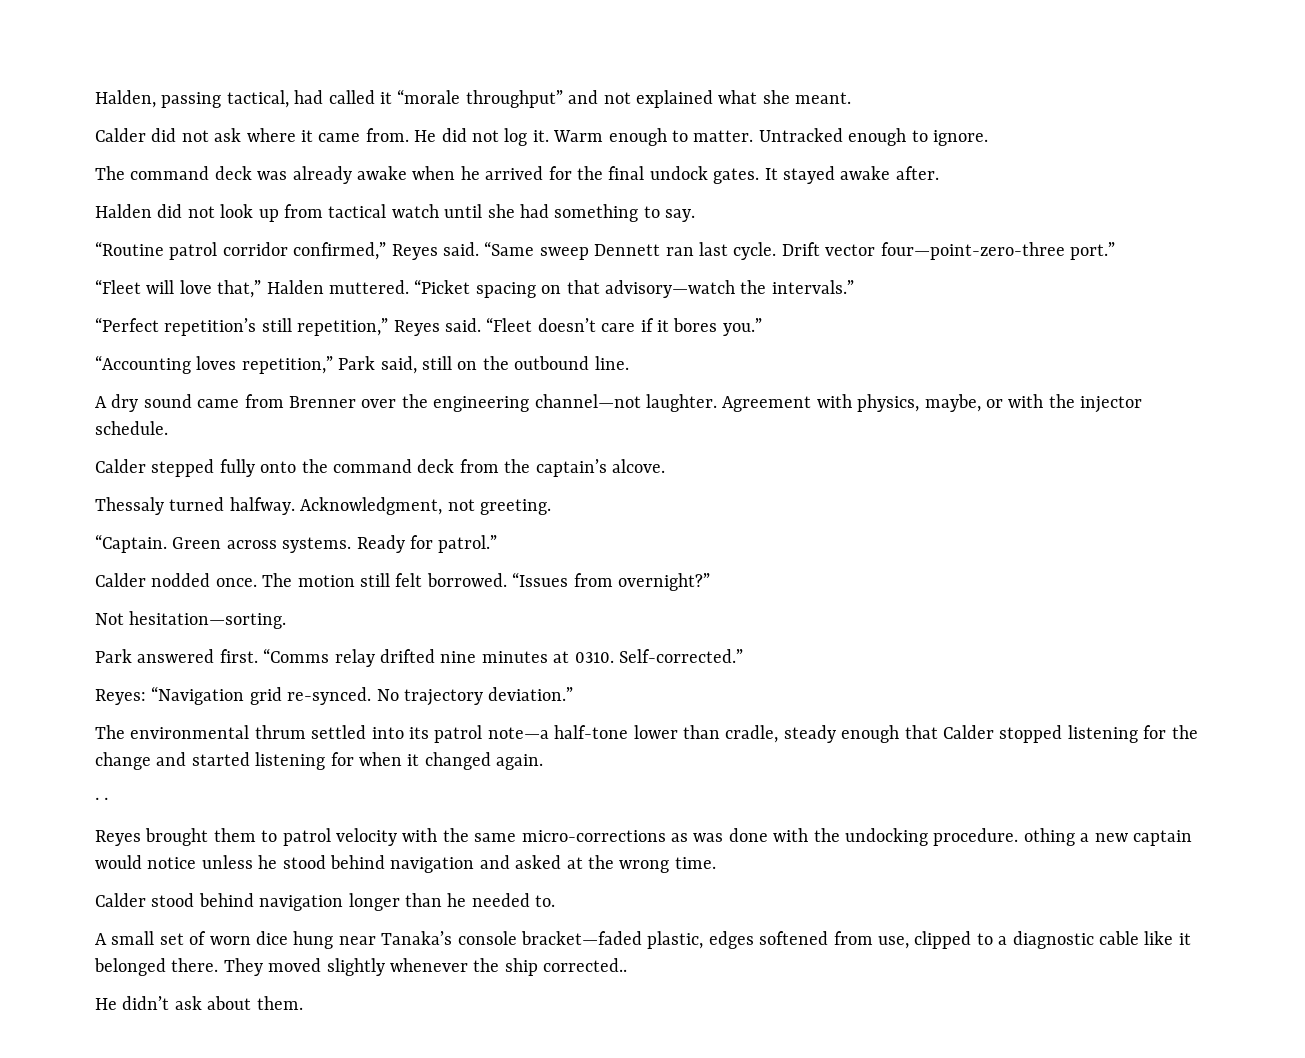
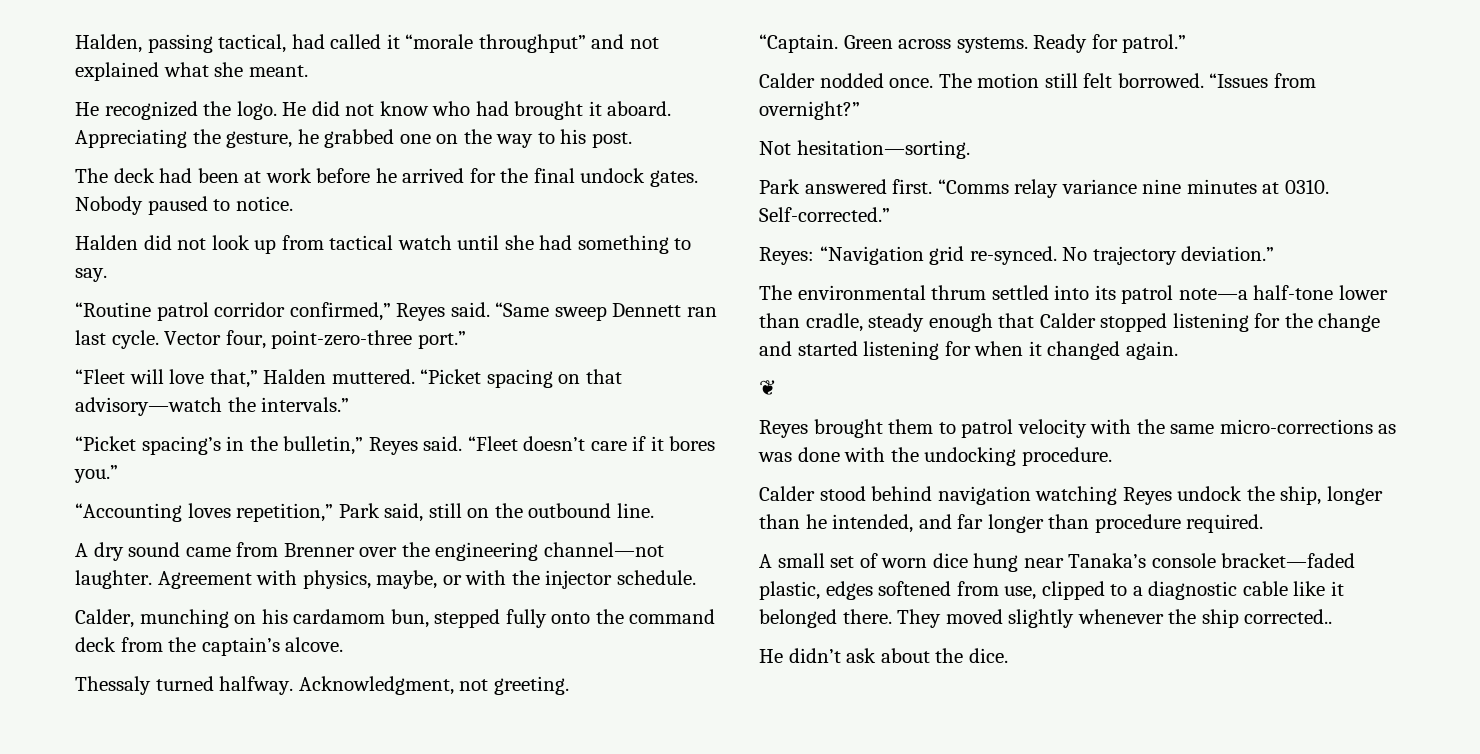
- Calder did not ask where it came from. He did not log it. Warm enough to matter. Untracked enough to ignore.
- The command deck was already awake when he arrived for the final undock gates.
+ He recognized the logo. He did not know who had brought it aboard. Appreciating the gesture, he grabbed one on the way to his post.
+ The deck had been at work before he arrived for the final undock gates.
- It stayed awake after.
+ Nobody paused to notice.
- Drift vector four—point-zero-three port.”
+ Vector four, point-zero-three port.”
- “Perfect repetition’s still repetition,” Reyes said.
+ “Picket spacing’s in the bulletin,” Reyes said.
- Calder stepped fully onto the command deck from the captain’s alcove.
+ Calder, munching on his cardamom bun, stepped fully onto the command deck from the captain’s alcove.
- “Comms relay drifted nine minutes at 0310.
+ “Comms relay variance nine minutes at 0310.
- · ·
+ ❦
- Reyes brought them to patrol velocity with the same micro-corrections as was done with the undocking procedure. othing a new captain would notice unless he stood behind navigation and asked at the wrong time.
- Calder stood behind navigation longer than he needed to.
+ Reyes brought them to patrol velocity with the same micro-corrections as was done with the undocking procedure.
+ Calder stood behind navigation watching Reyes undock the ship, longer than he intended, and far longer than procedure required.
- He didn’t ask about them.
+ He didn’t ask about the dice.

